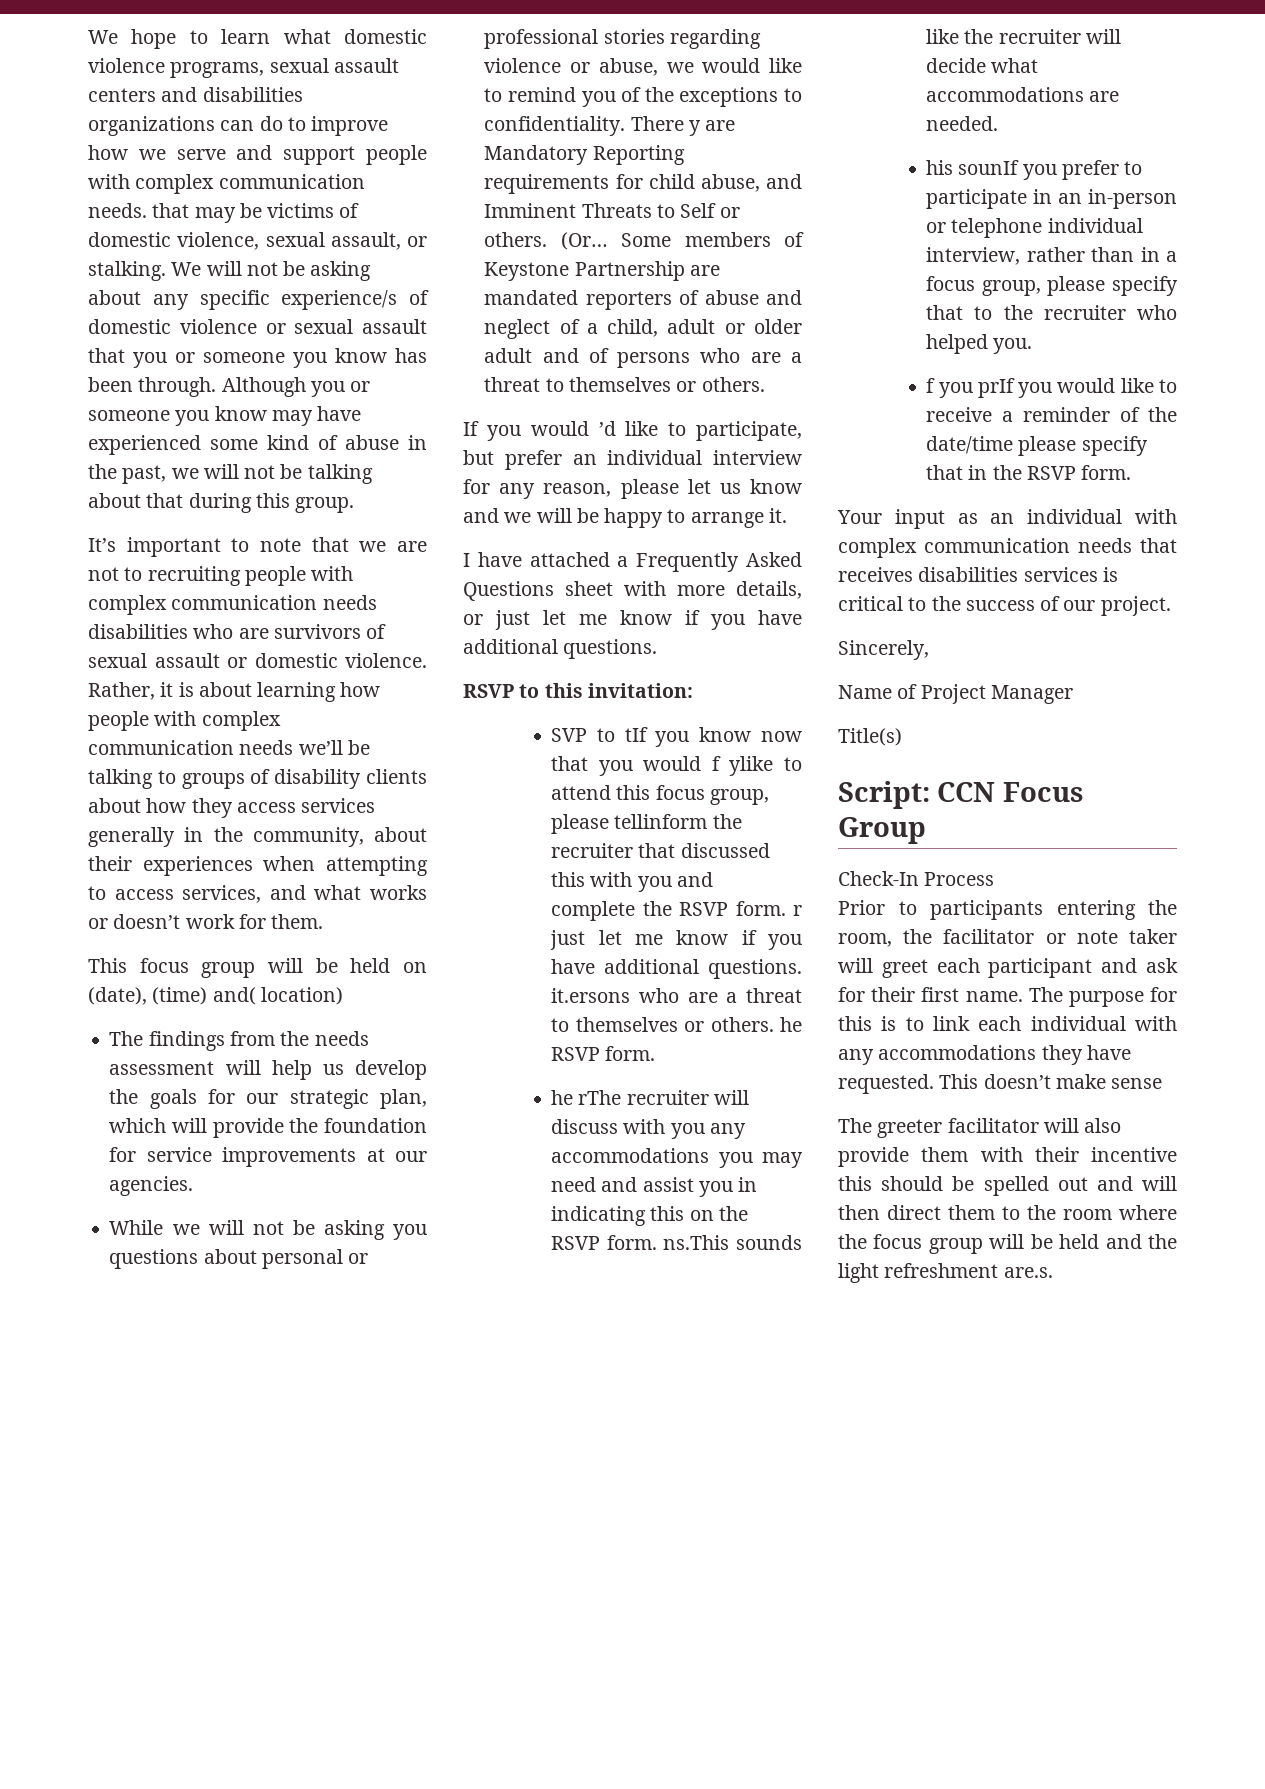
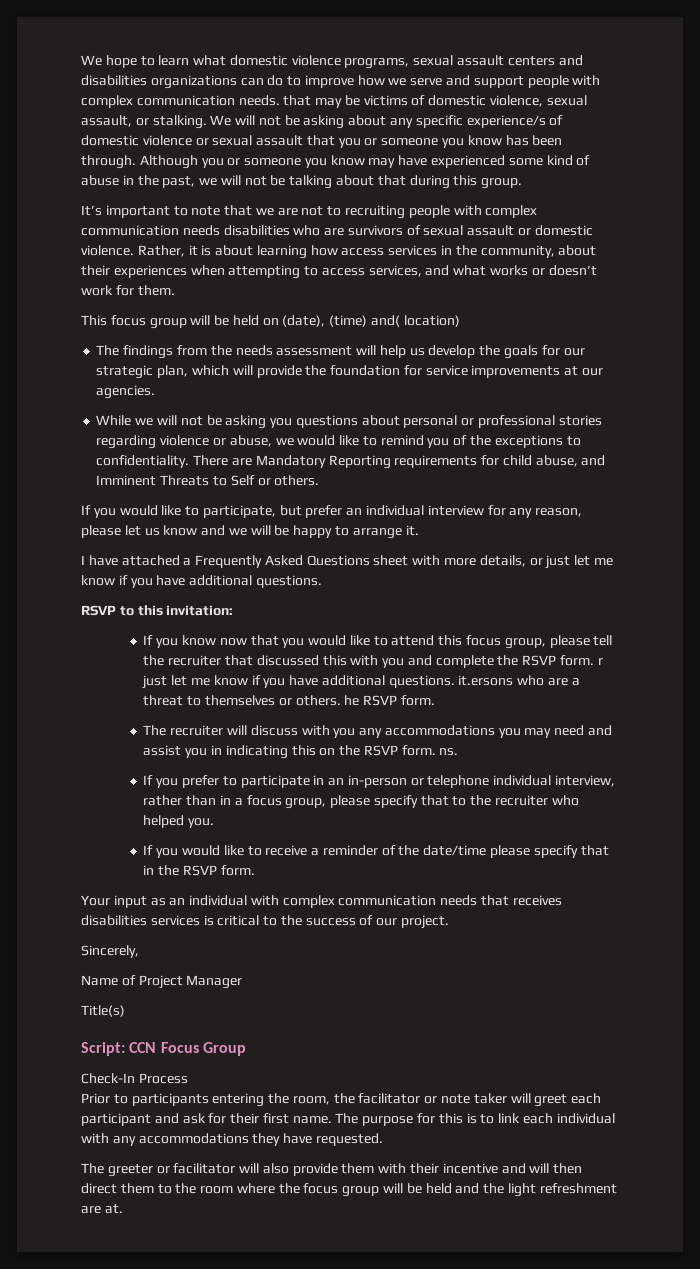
- Rather, it is about learning how people with complex communication needs we’ll be talking to groups of disability clients about how they access services generally in the community, about their experiences when attempting to access services, and what works or doesn’t work for them.
+ Rather, it is about learning how access services in the community, about their experiences when attempting to access services, and what works or doesn’t work for them.
- There y are Mandatory Reporting requirements for child abuse, and Imminent Threats to Self or others. (Or… Some members of Keystone Partnership are mandated reporters of abuse and neglect of a child, adult or older adult and of persons who are a threat to themselves or others.
- If you would ’d like to participate, but prefer an individual interview for any reason, please let us know and we will be happy to arrange it.
+ There are Mandatory Reporting requirements for child abuse, and Imminent Threats to Self or others.
+ If you would like to participate, but prefer an individual interview for any reason, please let us know and we will be happy to arrange it.
- SVP to tIf you know now that you would f ylike to attend this focus group, please tellinform the recruiter that discussed this with you and complete the RSVP form. r just let me know if you have additional questions. it.ersons who are a threat to themselves or others. he RSVP form.
+ If you know now that you would like to attend this focus group, please tell the recruiter that discussed this with you and complete the RSVP form. r just let me know if you have additional questions. it.ersons who are a threat to themselves or others. he RSVP form.
- he rThe recruiter will discuss with you any accommodations you may need and assist you in indicating this on the RSVP form. ns.This sounds like the recruiter will decide what accommodations are needed.
- his sounIf you prefer to participate in an in-person or telephone individual interview, rather than in a focus group, please specify that to the recruiter who helped you.
+ The recruiter will discuss with you any accommodations you may need and assist you in indicating this on the RSVP form. ns.
+ If you prefer to participate in an in-person or telephone individual interview, rather than in a focus group, please specify that to the recruiter who helped you.
- f you prIf you would like to receive a reminder of the date/time please specify that in the RSVP form.
+ If you would like to receive a reminder of the date/time please specify that in the RSVP form.
- This doesn’t make sense
- The greeter facilitator will also provide them with their incentive this should be spelled out and will then direct them to the room where the focus group will be held and the light refreshment are.s.
+ The greeter or facilitator will also provide them with their incentive and will then direct them to the room where the focus group will be held and the light refreshment are at.

